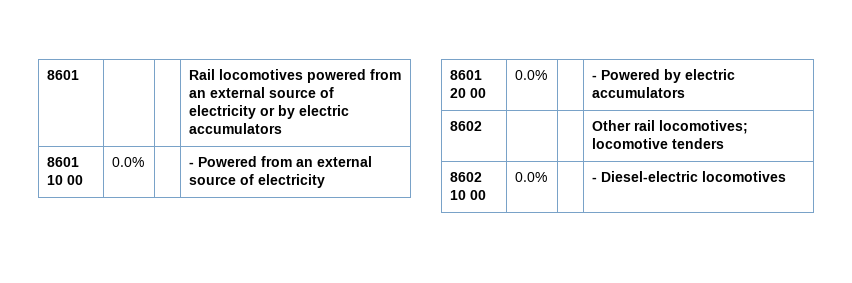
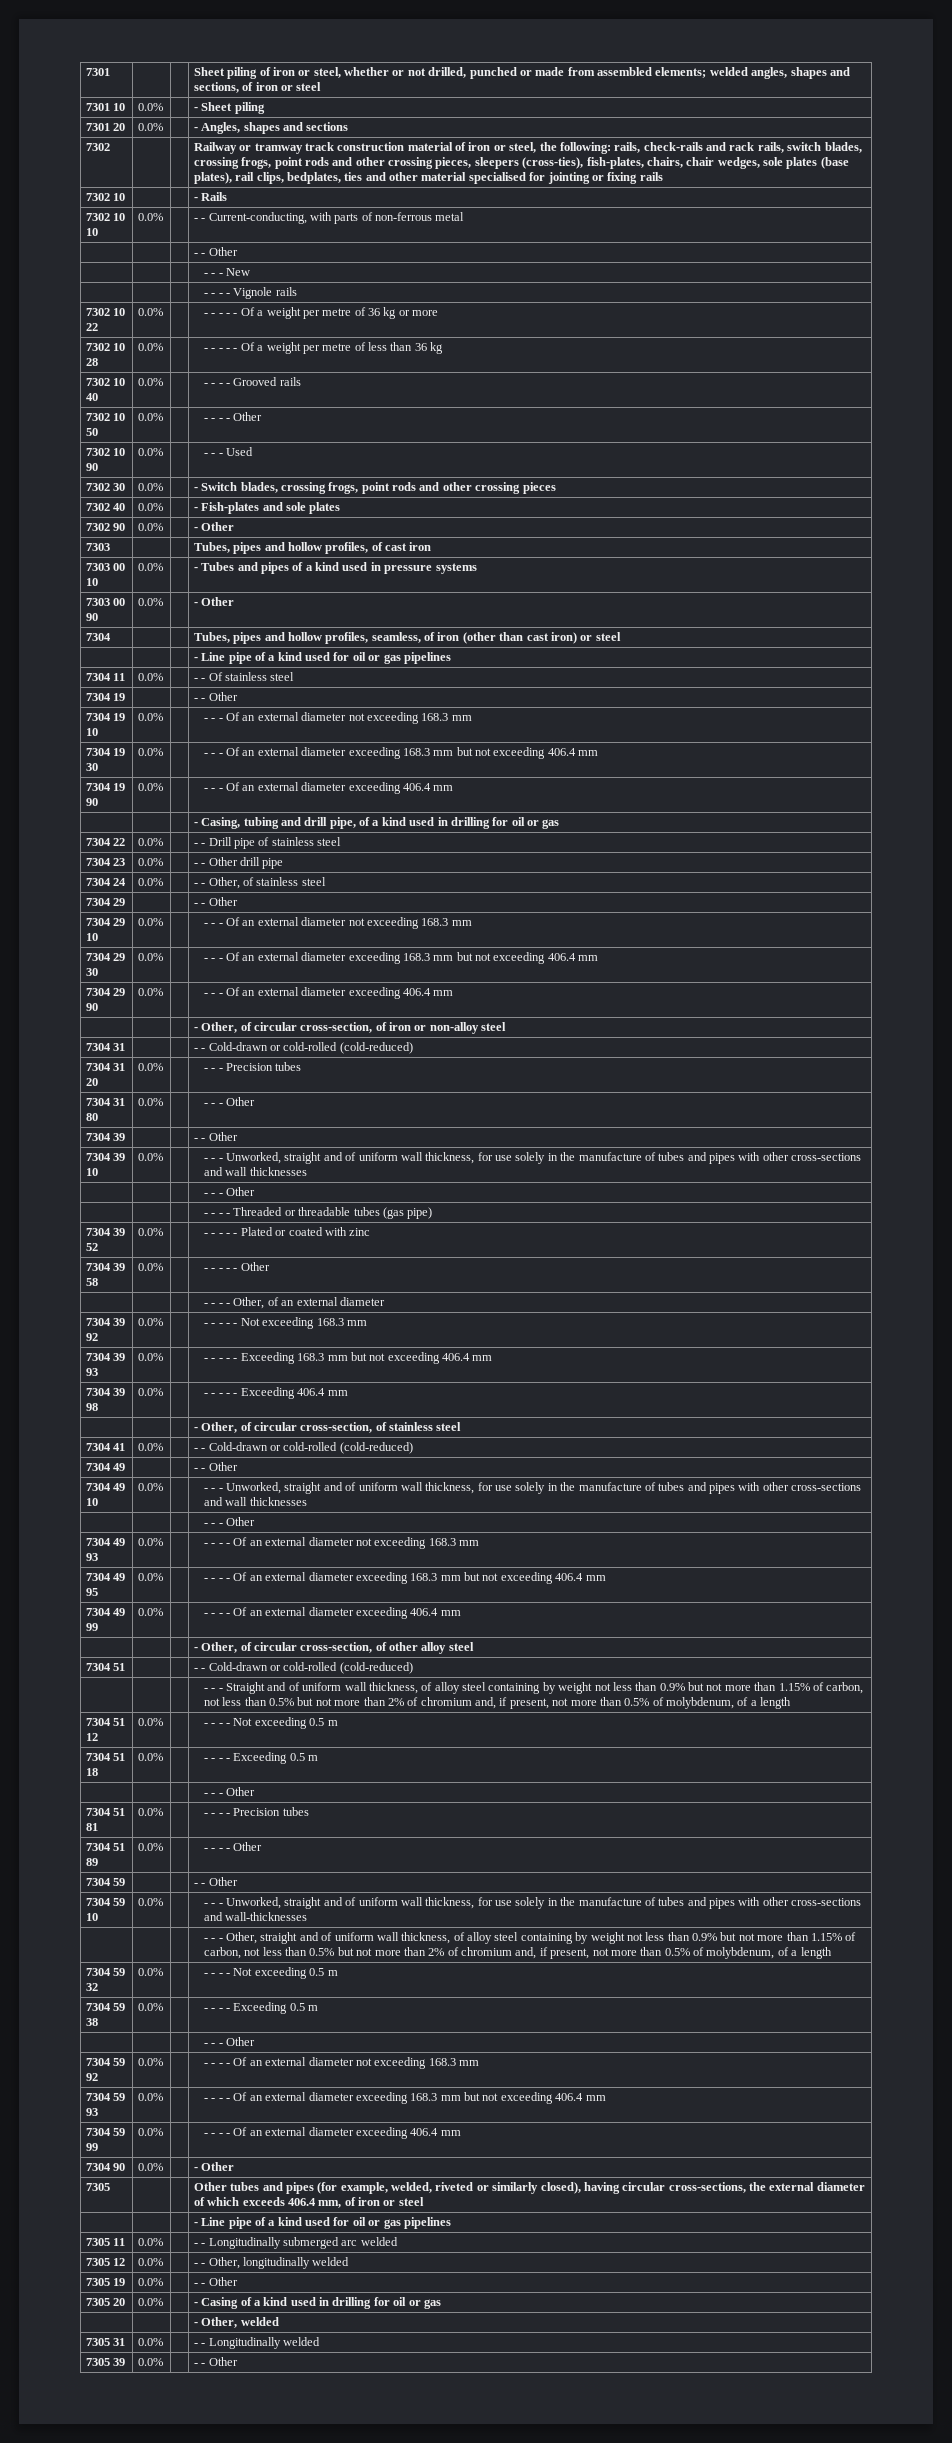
- 8601 | | | Rail locomotives powered from an external source of electricity or by electric accumulators
- 8601 10 00 | 0.0% | | - Powered from an external source of electricity
- 8601 20 00 | 0.0% | | - Powered by electric accumulators
- 8602 | | | Other rail locomotives; locomotive tenders
- 8602 10 00 | 0.0% | | - Diesel-electric locomotives
+ 7301 | | | Sheet piling of iron or steel, whether or not drilled, punched or made from assembled elements; welded angles, shapes and sections, of iron or steel
+ 7301 10 | 0.0% | | - Sheet piling
+ 7301 20 | 0.0% | | - Angles, shapes and sections
+ 7302 | | | Railway or tramway track construction material of iron or steel, the following: rails, check-rails and rack rails, switch blades, crossing frogs, point rods and other crossing pieces, sleepers (cross-ties), fish-plates, chairs, chair wedges, sole plates (base plates), rail clips, bedplates, ties and other material specialised for jointing or fixing rails
+ 7302 10 | | | - Rails
+ 7302 10 10 | 0.0% | | - - Current-conducting, with parts of non-ferrous metal
+ | | | - - Other
+ | | | - - - New
+ | | | - - - - Vignole rails
+ 7302 10 22 | 0.0% | | - - - - - Of a weight per metre of 36 kg or more
+ 7302 10 28 | 0.0% | | - - - - - Of a weight per metre of less than 36 kg
+ 7302 10 40 | 0.0% | | - - - - Grooved rails
+ 7302 10 50 | 0.0% | | - - - - Other
+ 7302 10 90 | 0.0% | | - - - Used
+ 7302 30 | 0.0% | | - Switch blades, crossing frogs, point rods and other crossing pieces
+ 7302 40 | 0.0% | | - Fish-plates and sole plates
+ 7302 90 | 0.0% | | - Other
+ 7303 | | | Tubes, pipes and hollow profiles, of cast iron
+ 7303 00 10 | 0.0% | | - Tubes and pipes of a kind used in pressure systems
+ 7303 00 90 | 0.0% | | - Other
+ 7304 | | | Tubes, pipes and hollow profiles, seamless, of iron (other than cast iron) or steel
+ | | | - Line pipe of a kind used for oil or gas pipelines
+ 7304 11 | 0.0% | | - - Of stainless steel
+ 7304 19 | | | - - Other
+ 7304 19 10 | 0.0% | | - - - Of an external diameter not exceeding 168.3 mm
+ 7304 19 30 | 0.0% | | - - - Of an external diameter exceeding 168.3 mm but not exceeding 406.4 mm
+ 7304 19 90 | 0.0% | | - - - Of an external diameter exceeding 406.4 mm
+ | | | - Casing, tubing and drill pipe, of a kind used in drilling for oil or gas
+ 7304 22 | 0.0% | | - - Drill pipe of stainless steel
+ 7304 23 | 0.0% | | - - Other drill pipe
+ 7304 24 | 0.0% | | - - Other, of stainless steel
+ 7304 29 | | | - - Other
+ 7304 29 10 | 0.0% | | - - - Of an external diameter not exceeding 168.3 mm
+ 7304 29 30 | 0.0% | | - - - Of an external diameter exceeding 168.3 mm but not exceeding 406.4 mm
+ 7304 29 90 | 0.0% | | - - - Of an external diameter exceeding 406.4 mm
+ | | | - Other, of circular cross-section, of iron or non-alloy steel
+ 7304 31 | | | - - Cold-drawn or cold-rolled (cold-reduced)
+ 7304 31 20 | 0.0% | | - - - Precision tubes
+ 7304 31 80 | 0.0% | | - - - Other
+ 7304 39 | | | - - Other
+ 7304 39 10 | 0.0% | | - - - Unworked, straight and of uniform wall thickness, for use solely in the manufacture of tubes and pipes with other cross-sections and wall thicknesses
+ | | | - - - Other
+ | | | - - - - Threaded or threadable tubes (gas pipe)
+ 7304 39 52 | 0.0% | | - - - - - Plated or coated with zinc
+ 7304 39 58 | 0.0% | | - - - - - Other
+ | | | - - - - Other, of an external diameter
+ 7304 39 92 | 0.0% | | - - - - - Not exceeding 168.3 mm
+ 7304 39 93 | 0.0% | | - - - - - Exceeding 168.3 mm but not exceeding 406.4 mm
+ 7304 39 98 | 0.0% | | - - - - - Exceeding 406.4 mm
+ | | | - Other, of circular cross-section, of stainless steel
+ 7304 41 | 0.0% | | - - Cold-drawn or cold-rolled (cold-reduced)
+ 7304 49 | | | - - Other
+ 7304 49 10 | 0.0% | | - - - Unworked, straight and of uniform wall thickness, for use solely in the manufacture of tubes and pipes with other cross-sections and wall thicknesses
+ | | | - - - Other
+ 7304 49 93 | 0.0% | | - - - - Of an external diameter not exceeding 168.3 mm
+ 7304 49 95 | 0.0% | | - - - - Of an external diameter exceeding 168.3 mm but not exceeding 406.4 mm
+ 7304 49 99 | 0.0% | | - - - - Of an external diameter exceeding 406.4 mm
+ | | | - Other, of circular cross-section, of other alloy steel
+ 7304 51 | | | - - Cold-drawn or cold-rolled (cold-reduced)
+ | | | - - - Straight and of uniform wall thickness, of alloy steel containing by weight not less than 0.9% but not more than 1.15% of carbon, not less than 0.5% but not more than 2% of chromium and, if present, not more than 0.5% of molybdenum, of a length
+ 7304 51 12 | 0.0% | | - - - - Not exceeding 0.5 m
+ 7304 51 18 | 0.0% | | - - - - Exceeding 0.5 m
+ | | | - - - Other
+ 7304 51 81 | 0.0% | | - - - - Precision tubes
+ 7304 51 89 | 0.0% | | - - - - Other
+ 7304 59 | | | - - Other
+ 7304 59 10 | 0.0% | | - - - Unworked, straight and of uniform wall thickness, for use solely in the manufacture of tubes and pipes with other cross-sections and wall-thicknesses
+ | | | - - - Other, straight and of uniform wall thickness, of alloy steel containing by weight not less than 0.9% but not more than 1.15% of carbon, not less than 0.5% but not more than 2% of chromium and, if present, not more than 0.5% of molybdenum, of a length
+ 7304 59 32 | 0.0% | | - - - - Not exceeding 0.5 m
+ 7304 59 38 | 0.0% | | - - - - Exceeding 0.5 m
+ | | | - - - Other
+ 7304 59 92 | 0.0% | | - - - - Of an external diameter not exceeding 168.3 mm
+ 7304 59 93 | 0.0% | | - - - - Of an external diameter exceeding 168.3 mm but not exceeding 406.4 mm
+ 7304 59 99 | 0.0% | | - - - - Of an external diameter exceeding 406.4 mm
+ 7304 90 | 0.0% | | - Other
+ 7305 | | | Other tubes and pipes (for example, welded, riveted or similarly closed), having circular cross-sections, the external diameter of which exceeds 406.4 mm, of iron or steel
+ | | | - Line pipe of a kind used for oil or gas pipelines
+ 7305 11 | 0.0% | | - - Longitudinally submerged arc welded
+ 7305 12 | 0.0% | | - - Other, longitudinally welded
+ 7305 19 | 0.0% | | - - Other
+ 7305 20 | 0.0% | | - Casing of a kind used in drilling for oil or gas
+ | | | - Other, welded
+ 7305 31 | 0.0% | | - - Longitudinally welded
+ 7305 39 | 0.0% | | - - Other

